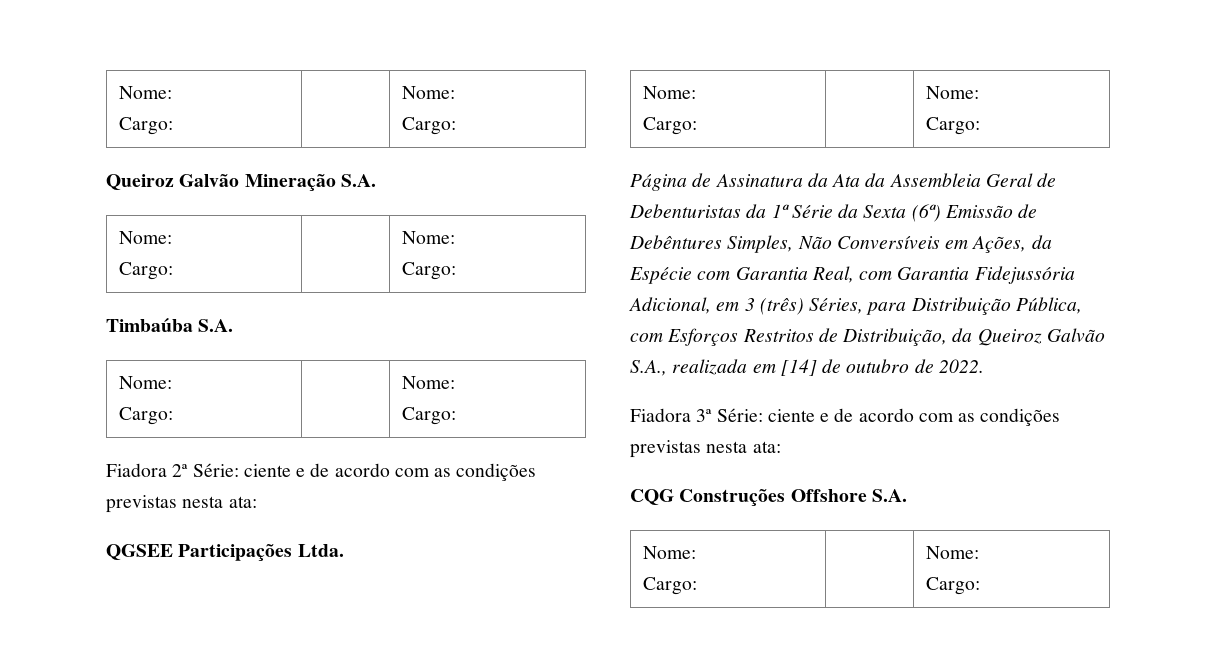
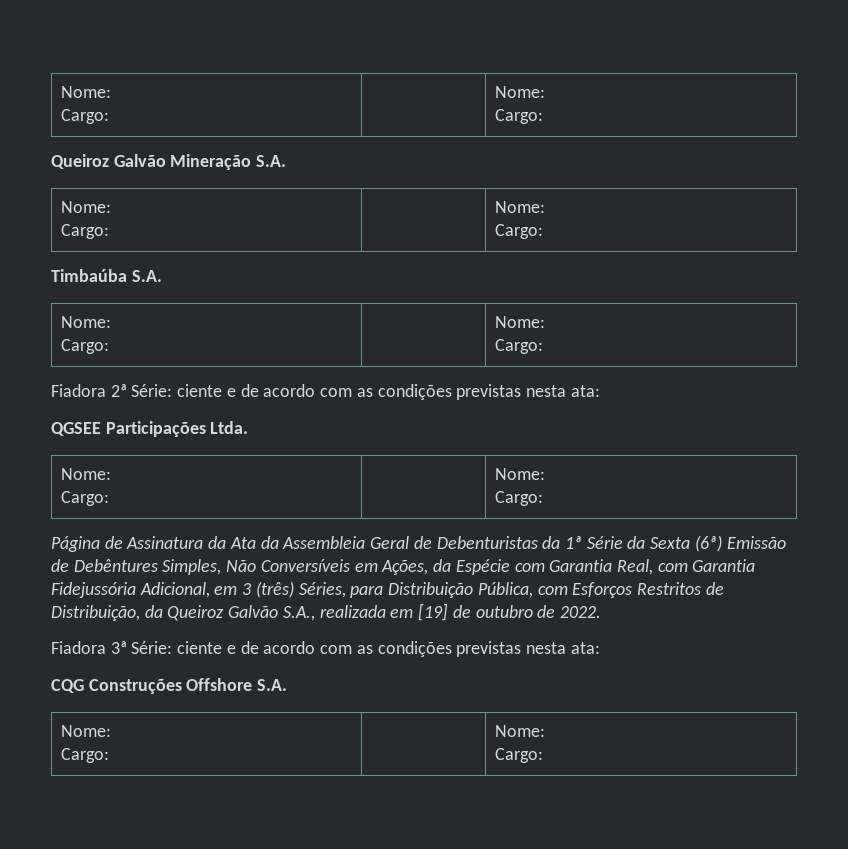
- Página de Assinatura da Ata da Assembleia Geral de Debenturistas da 1ª Série da Sexta (6ª) Emissão de Debêntures Simples, Não Conversíveis em Ações, da Espécie com Garantia Real, com Garantia Fidejussória Adicional, em 3 (três) Séries, para Distribuição Pública, com Esforços Restritos de Distribuição, da Queiroz Galvão S.A., realizada em [14] de outubro de 2022.
+ Página de Assinatura da Ata da Assembleia Geral de Debenturistas da 1ª Série da Sexta (6ª) Emissão de Debêntures Simples, Não Conversíveis em Ações, da Espécie com Garantia Real, com Garantia Fidejussória Adicional, em 3 (três) Séries, para Distribuição Pública, com Esforços Restritos de Distribuição, da Queiroz Galvão S.A., realizada em [19] de outubro de 2022.

